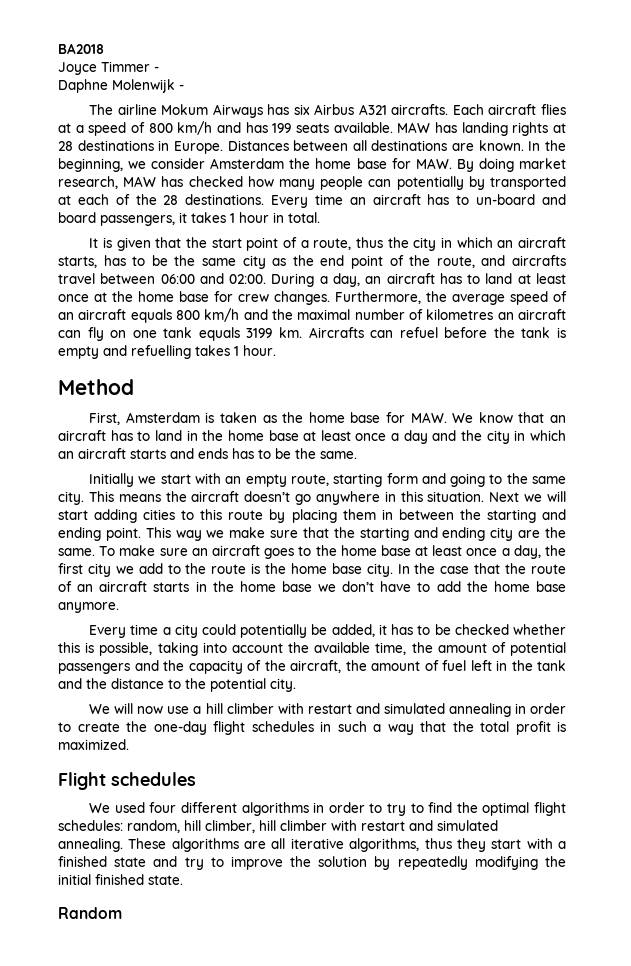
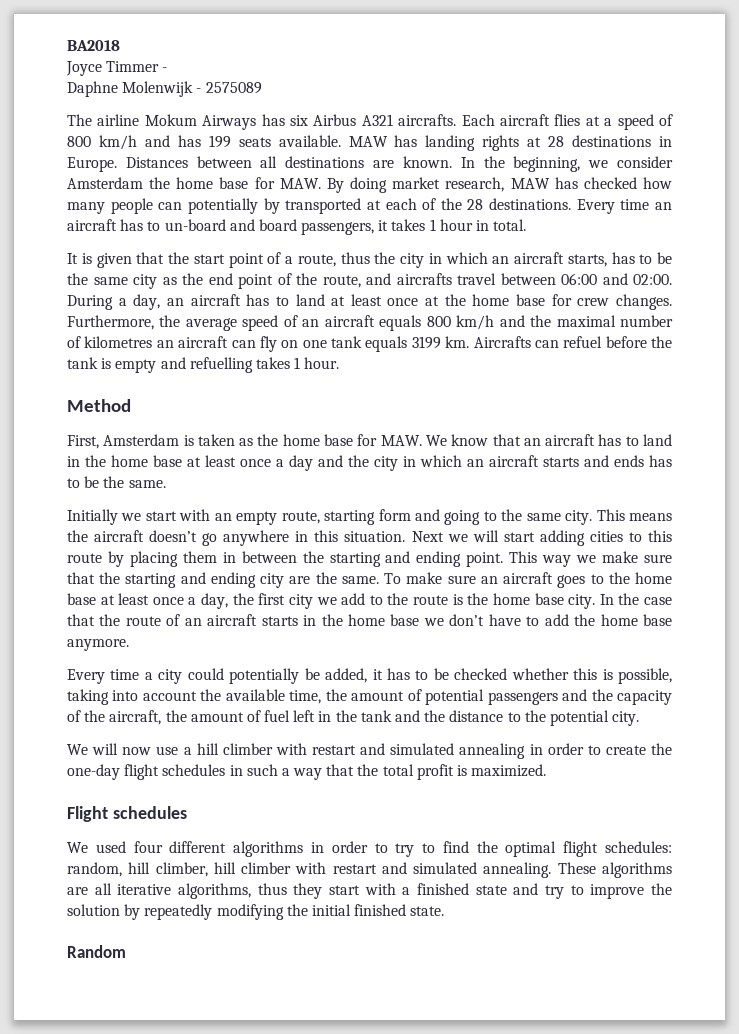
- Daphne Molenwijk -
+ Daphne Molenwijk - 2575089

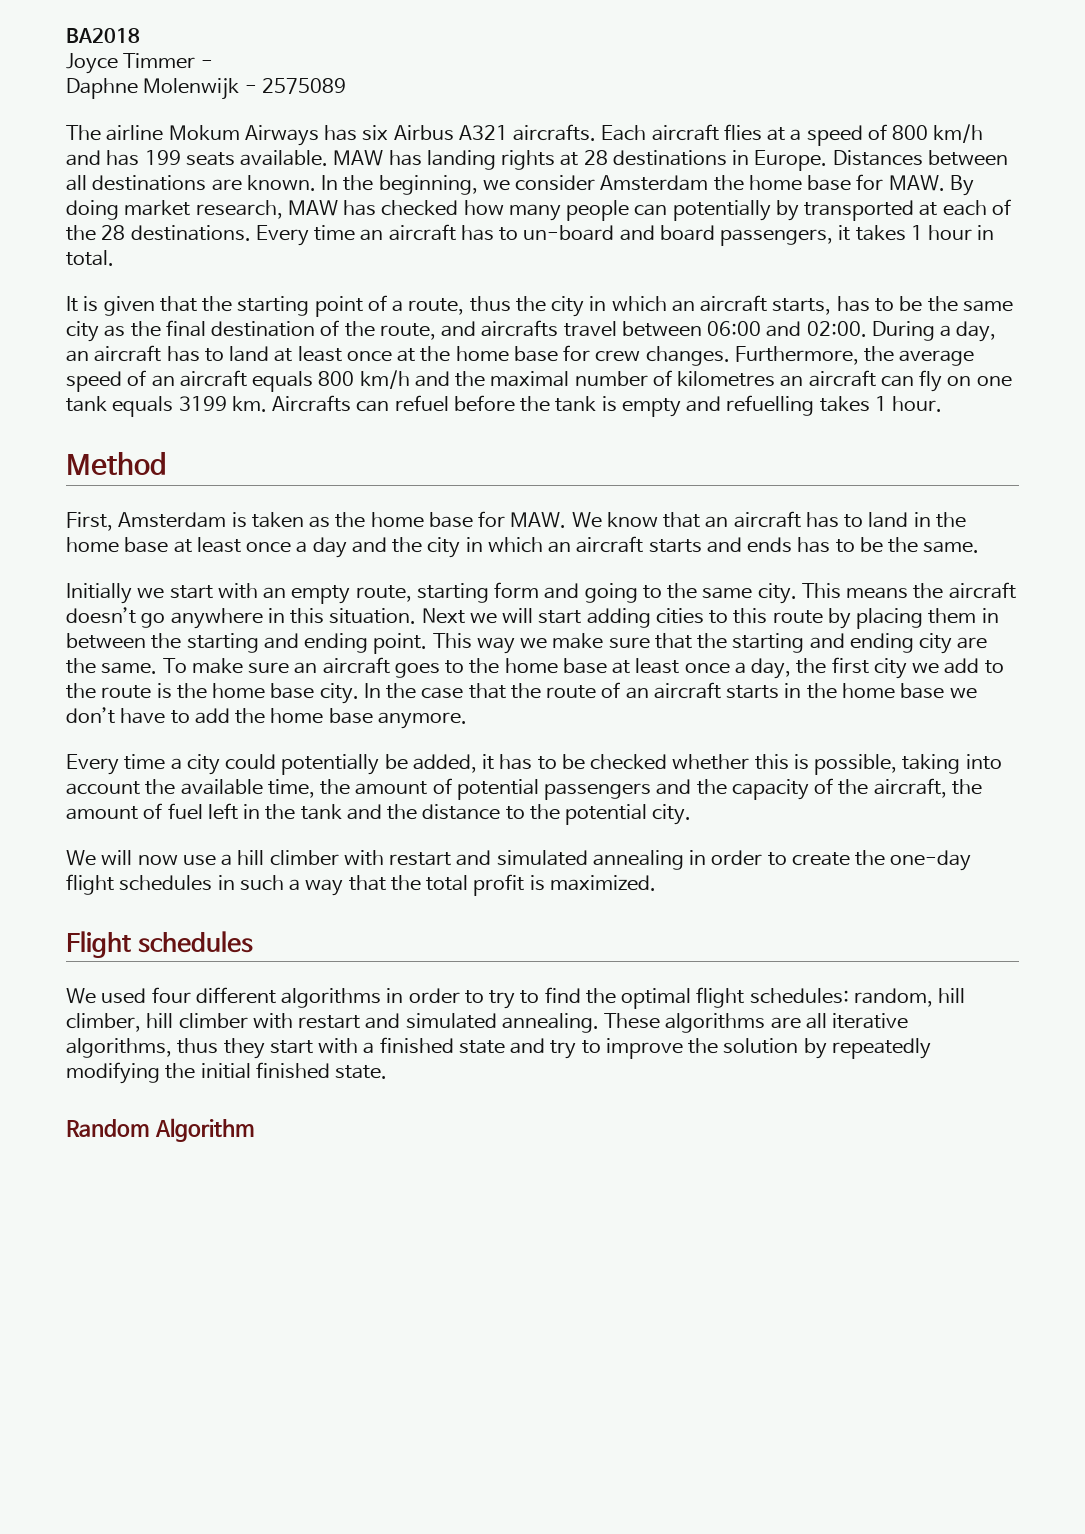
- It is given that the start point of a route, thus the city in which an aircraft starts, has to be the same city as the end point of the route, and aircrafts travel between 06:00 and 02:00.
+ It is given that the starting point of a route, thus the city in which an aircraft starts, has to be the same city as the final destination of the route, and aircrafts travel between 06:00 and 02:00.
- Random
+ Random Algorithm

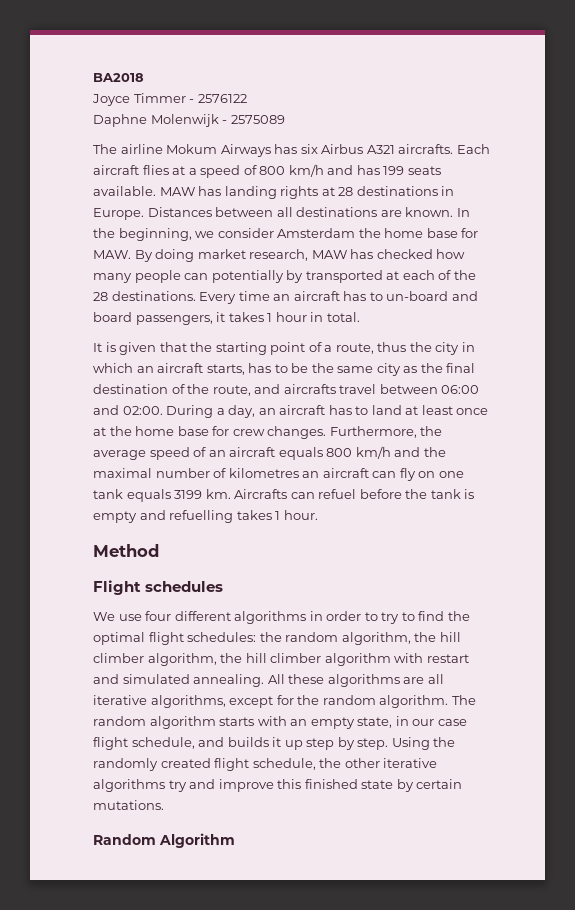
- Joyce Timmer -
+ Joyce Timmer - 2576122
- First, Amsterdam is taken as the home base for MAW. We know that an aircraft has to land in the home base at least once a day and the city in which an aircraft starts and ends has to be the same.
- Initially we start with an empty route, starting form and going to the same city. This means the aircraft doesn’t go anywhere in this situation. Next we will start adding cities to this route by placing them in between the starting and ending point. This way we make sure that the starting and ending city are the same. To make sure an aircraft goes to the home base at least once a day, the first city we add to the route is the home base city. In the case that the route of an aircraft starts in the home base we don’t have to add the home base anymore.
- Every time a city could potentially be added, it has to be checked whether this is possible, taking into account the available time, the amount of potential passengers and the capacity of the aircraft, the amount of fuel left in the tank and the distance to the potential city.
- We will now use a hill climber with restart and simulated annealing in order to create the one-day flight schedules in such a way that the total profit is maximized.
- We used four different algorithms in order to try to find the optimal flight schedules: random, hill climber, hill climber with restart and simulated annealing.
+ We use four different algorithms in order to try to find the optimal flight schedules: the random algorithm, the hill climber algorithm, the hill climber algorithm with restart and simulated annealing.
- These algorithms are all iterative algorithms, thus they start with a finished state and try to improve the solution by repeatedly modifying the initial finished state.
+ All these algorithms are all iterative algorithms, except for the random algorithm. The random algorithm starts with an empty state, in our case flight schedule, and builds it up step by step. Using the randomly created flight schedule, the other iterative algorithms try and improve this finished state by certain mutations.

